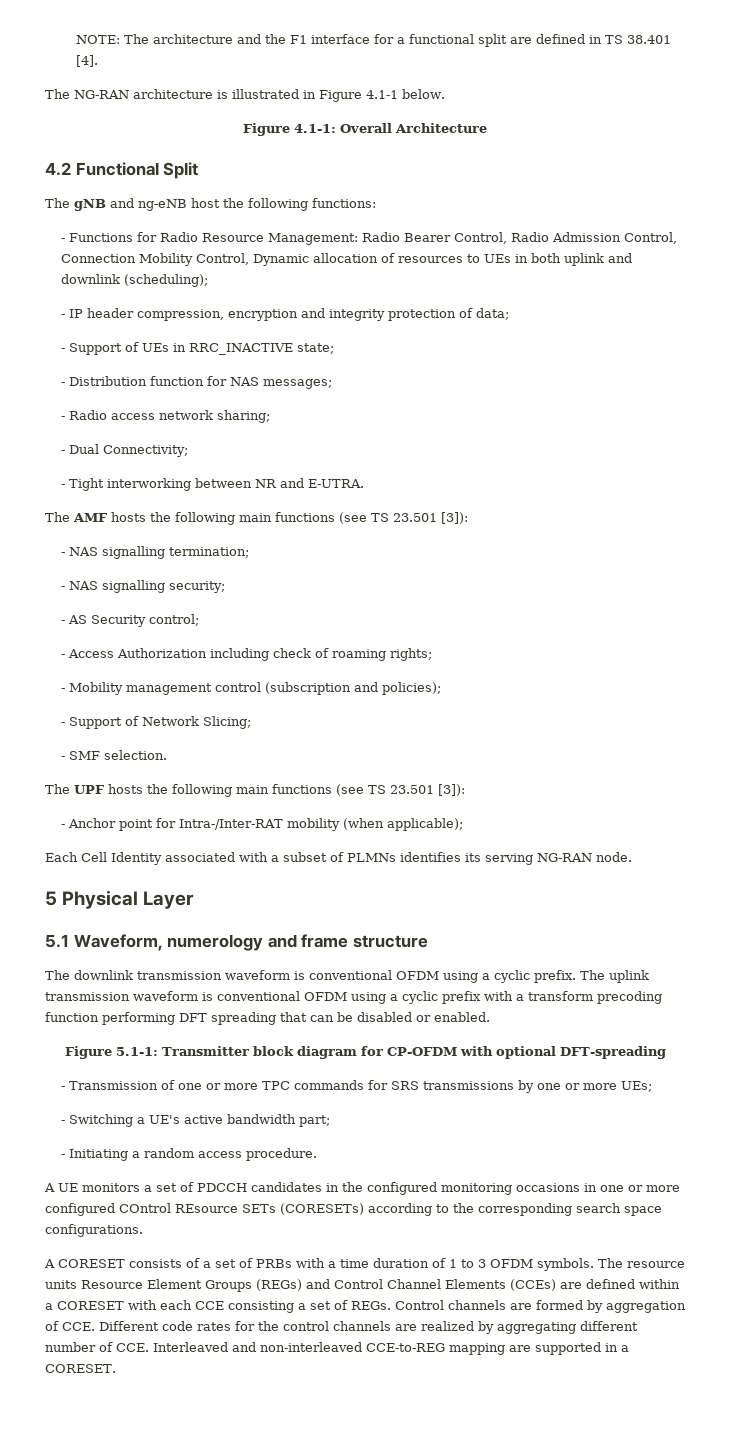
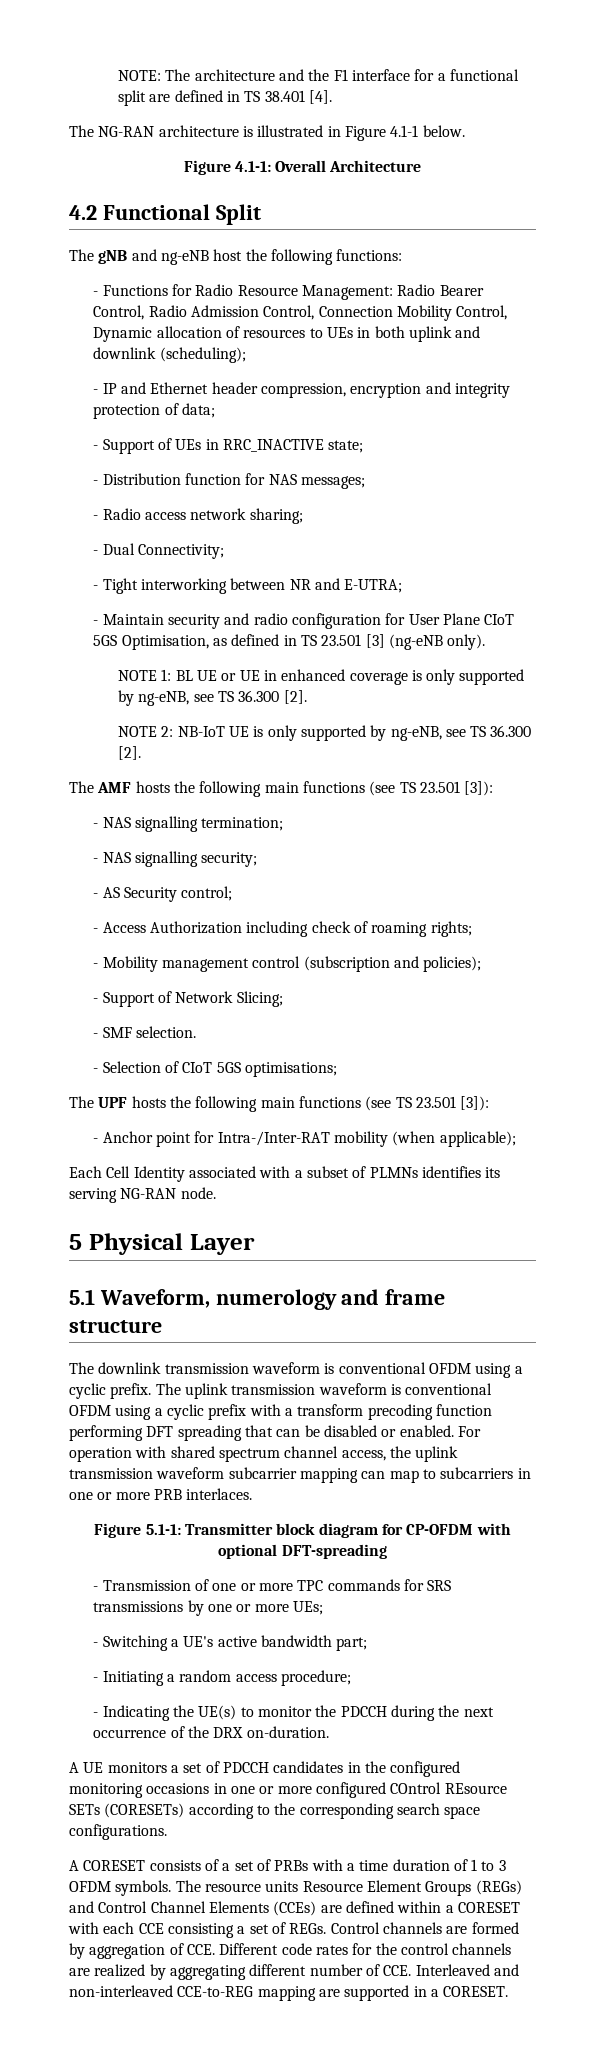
- - IP header compression, encryption and integrity protection of data;
+ - IP and Ethernet header compression, encryption and integrity protection of data;
- - Tight interworking between NR and E-UTRA.
+ - Tight interworking between NR and E-UTRA;
+ - Maintain security and radio configuration for User Plane CIoT 5GS Optimisation, as defined in TS 23.501 [3] (ng-eNB only).
+ NOTE 1: BL UE or UE in enhanced coverage is only supported by ng-eNB, see TS 36.300 [2].
+ NOTE 2: NB-IoT UE is only supported by ng-eNB, see TS 36.300 [2].
+ - Selection of CIoT 5GS optimisations;
+ For operation with shared spectrum channel access, the uplink transmission waveform subcarrier mapping can map to subcarriers in one or more PRB interlaces.
- - Initiating a random access procedure.
+ - Initiating a random access procedure;
+ - Indicating the UE(s) to monitor the PDCCH during the next occurrence of the DRX on-duration.

